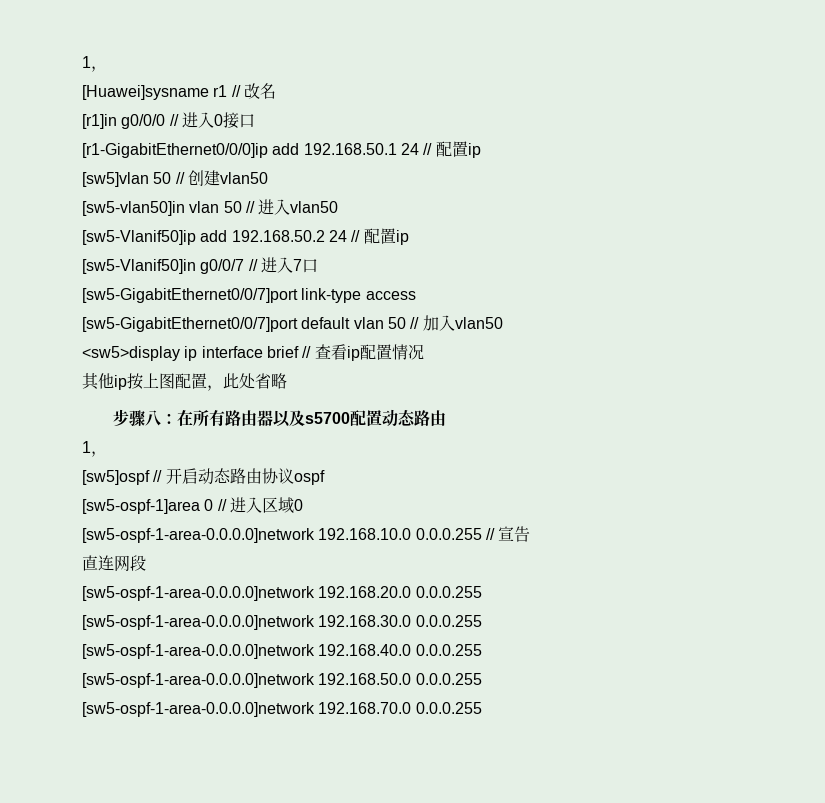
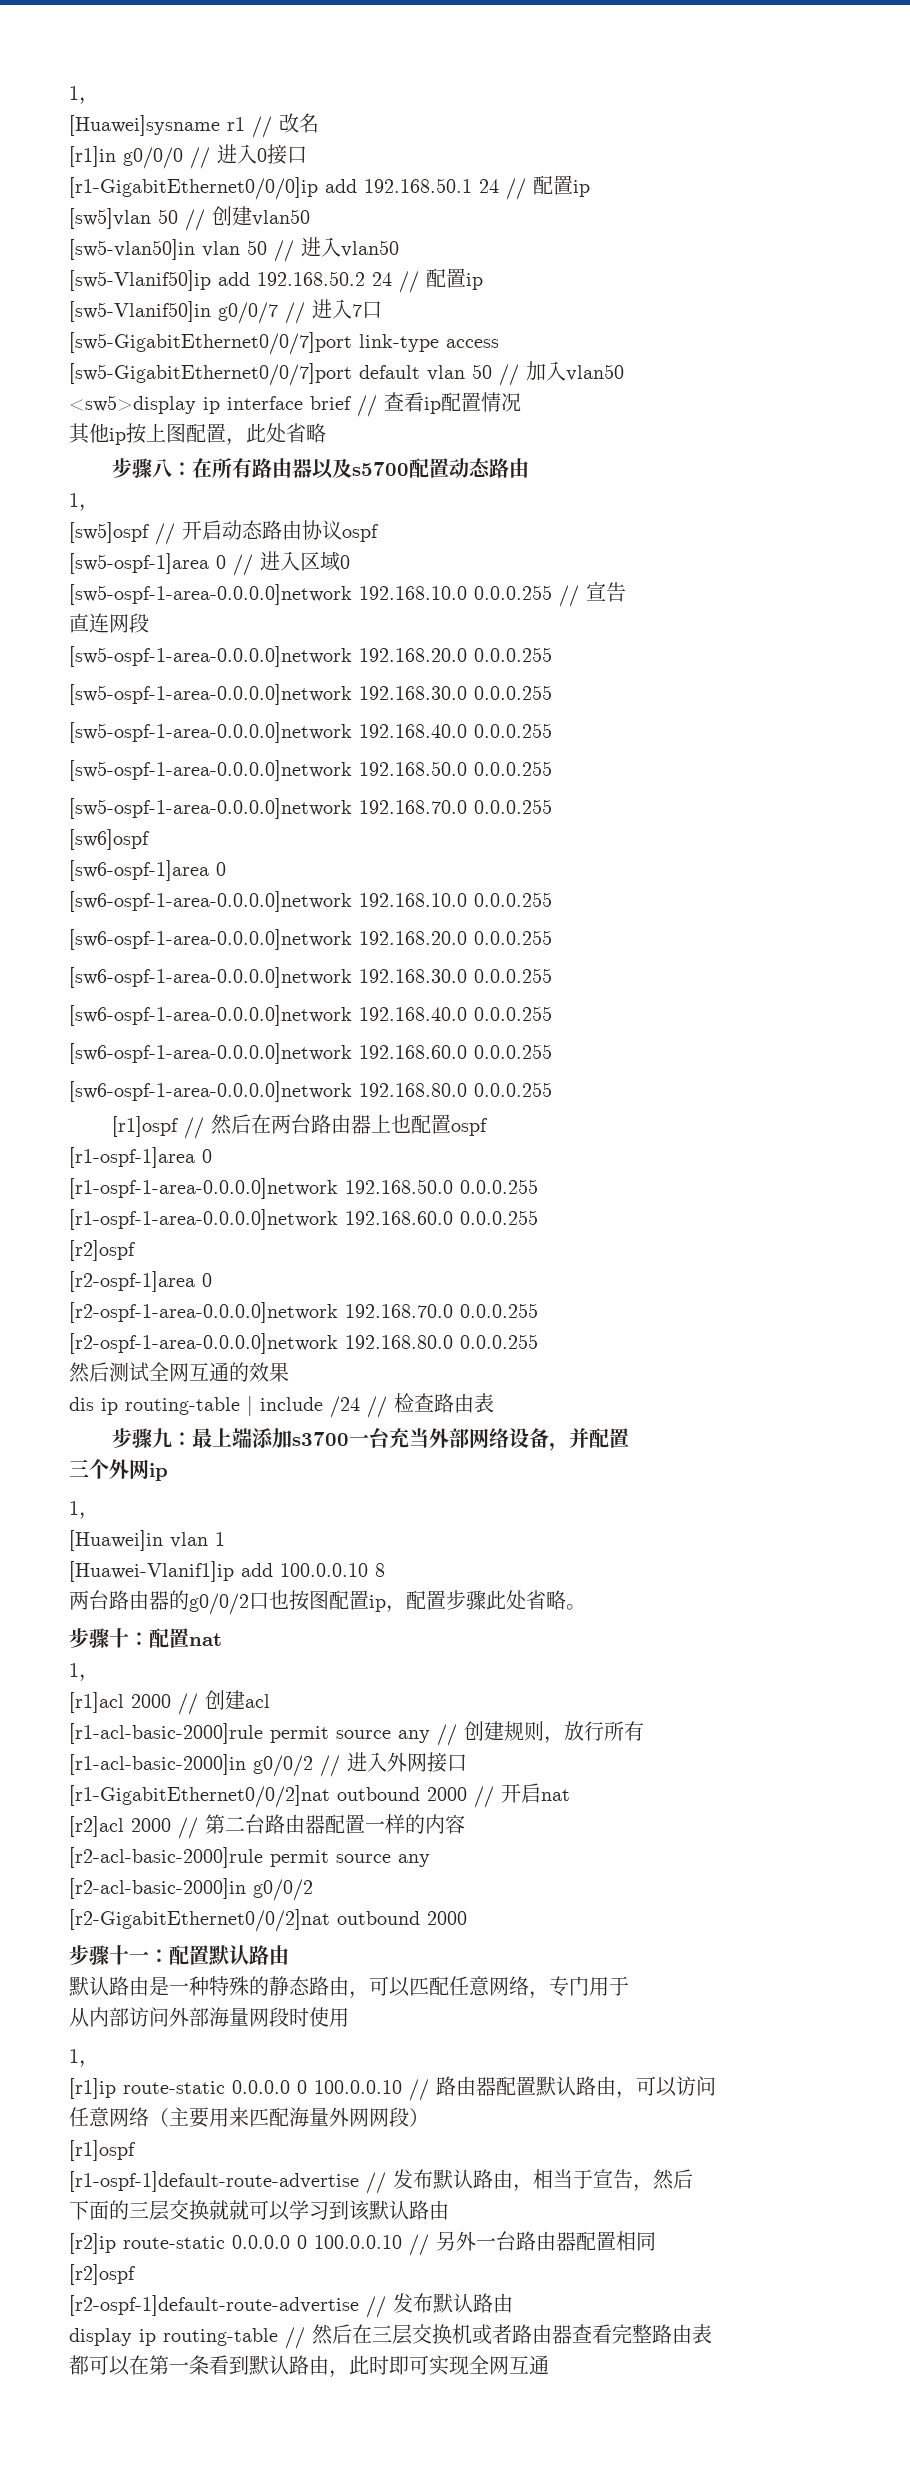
+ [sw6]ospf
+ [sw6-ospf-1]area 0
+ [sw6-ospf-1-area-0.0.0.0]network 192.168.10.0 0.0.0.255
+ [sw6-ospf-1-area-0.0.0.0]network 192.168.20.0 0.0.0.255
+ [sw6-ospf-1-area-0.0.0.0]network 192.168.30.0 0.0.0.255
+ [sw6-ospf-1-area-0.0.0.0]network 192.168.40.0 0.0.0.255
+ [sw6-ospf-1-area-0.0.0.0]network 192.168.60.0 0.0.0.255
+ [sw6-ospf-1-area-0.0.0.0]network 192.168.80.0 0.0.0.255
+ [r1]ospf // 然后在两台路由器上也配置ospf
+ [r1-ospf-1]area 0
+ [r1-ospf-1-area-0.0.0.0]network 192.168.50.0 0.0.0.255
+ [r1-ospf-1-area-0.0.0.0]network 192.168.60.0 0.0.0.255
+ [r2]ospf
+ [r2-ospf-1]area 0
+ [r2-ospf-1-area-0.0.0.0]network 192.168.70.0 0.0.0.255
+ [r2-ospf-1-area-0.0.0.0]network 192.168.80.0 0.0.0.255
+ 然后测试全网互通的效果
+ dis ip routing-table | include /24 // 检查路由表
+ 步骤九：最上端添加s3700一台充当外部网络设备，并配置
+ 三个外网ip
+ 1，
+ [Huawei]in vlan 1
+ [Huawei-Vlanif1]ip add 100.0.0.10 8
+ 两台路由器的g0/0/2口也按图配置ip，配置步骤此处省略。
+ 步骤十：配置nat
+ 1，
+ [r1]acl 2000 // 创建acl
+ [r1-acl-basic-2000]rule permit source any // 创建规则，放行所有
+ [r1-acl-basic-2000]in g0/0/2 // 进入外网接口
+ [r1-GigabitEthernet0/0/2]nat outbound 2000 // 开启nat
+ [r2]acl 2000 // 第二台路由器配置一样的内容
+ [r2-acl-basic-2000]rule permit source any
+ [r2-acl-basic-2000]in g0/0/2
+ [r2-GigabitEthernet0/0/2]nat outbound 2000
+ 步骤十一：配置默认路由
+ 默认路由是一种特殊的静态路由，可以匹配任意网络，专门用于
+ 从内部访问外部海量网段时使用
+ 1，
+ [r1]ip route-static 0.0.0.0 0 100.0.0.10 // 路由器配置默认路由，可以访问
+ 任意网络（主要用来匹配海量外网网段）
+ [r1]ospf
+ [r1-ospf-1]default-route-advertise // 发布默认路由，相当于宣告，然后
+ 下面的三层交换就就可以学习到该默认路由
+ [r2]ip route-static 0.0.0.0 0 100.0.0.10 // 另外一台路由器配置相同
+ [r2]ospf
+ [r2-ospf-1]default-route-advertise // 发布默认路由
+ display ip routing-table // 然后在三层交换机或者路由器查看完整路由表
+ 都可以在第一条看到默认路由，此时即可实现全网互通

